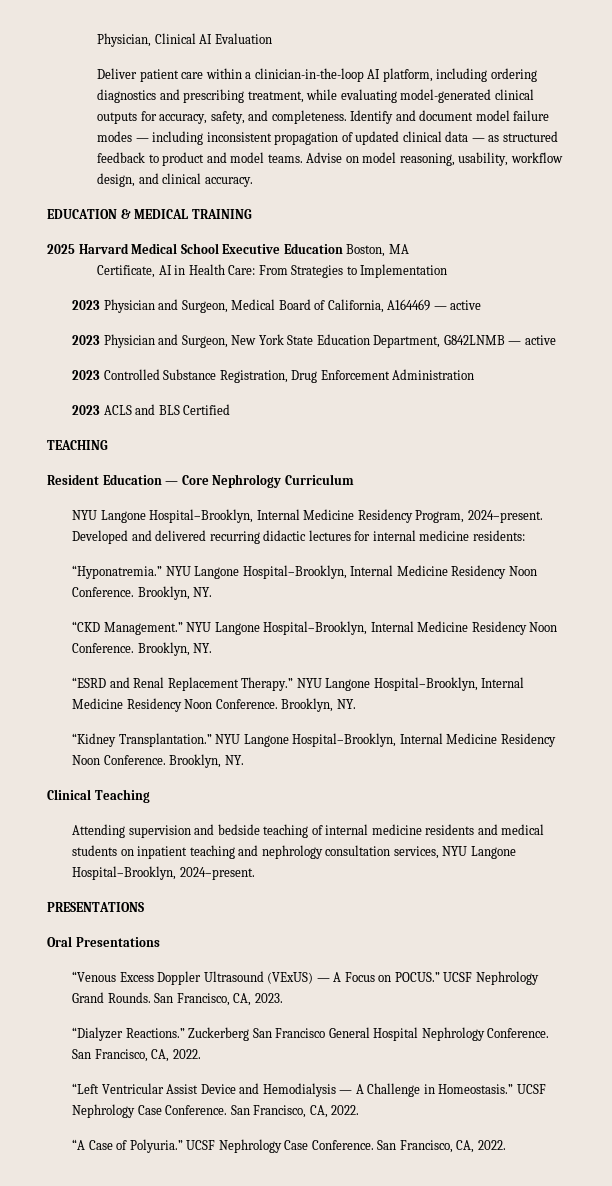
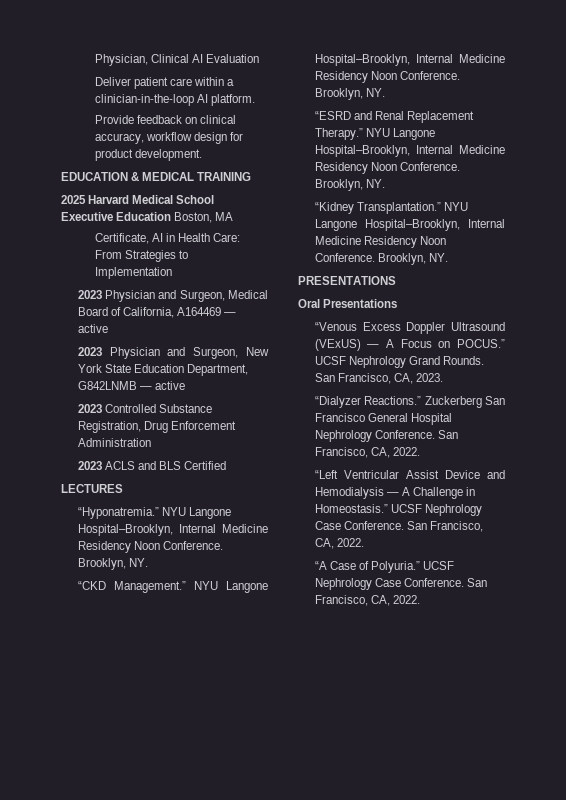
- Deliver patient care within a clinician-in-the-loop AI platform, including ordering diagnostics and prescribing treatment, while evaluating model-generated clinical outputs for accuracy, safety, and completeness. Identify and document model failure modes — including inconsistent propagation of updated clinical data — as structured feedback to product and model teams. Advise on model reasoning, usability, workflow design, and clinical accuracy.
+ Deliver patient care within a clinician-in-the-loop AI platform.
+ Provide feedback on clinical accuracy, workflow design for product development.
- TEACHING
- Resident Education — Core Nephrology Curriculum
- NYU Langone Hospital–Brooklyn, Internal Medicine Residency Program, 2024–present. Developed and delivered recurring didactic lectures for internal medicine residents:
+ LECTURES
- Clinical Teaching
- Attending supervision and bedside teaching of internal medicine residents and medical students on inpatient teaching and nephrology consultation services, NYU Langone Hospital–Brooklyn, 2024–present.

